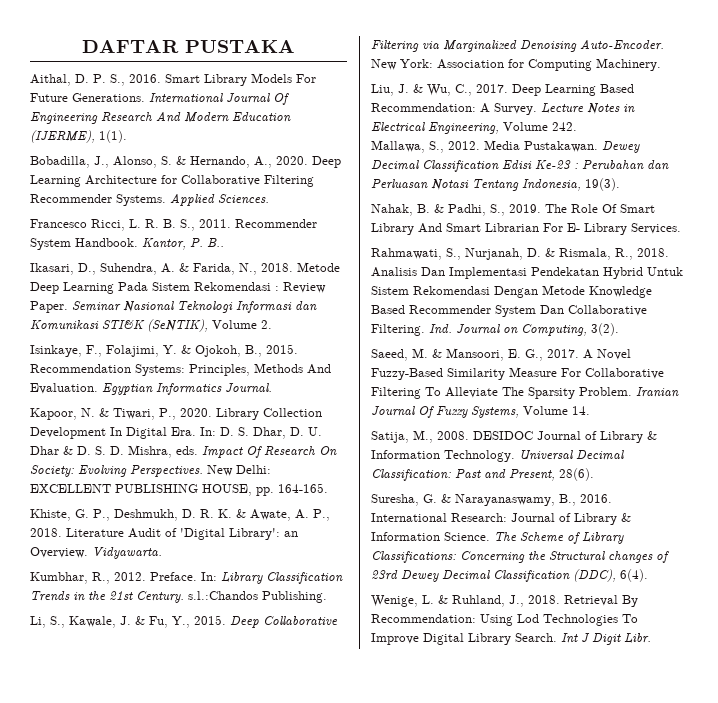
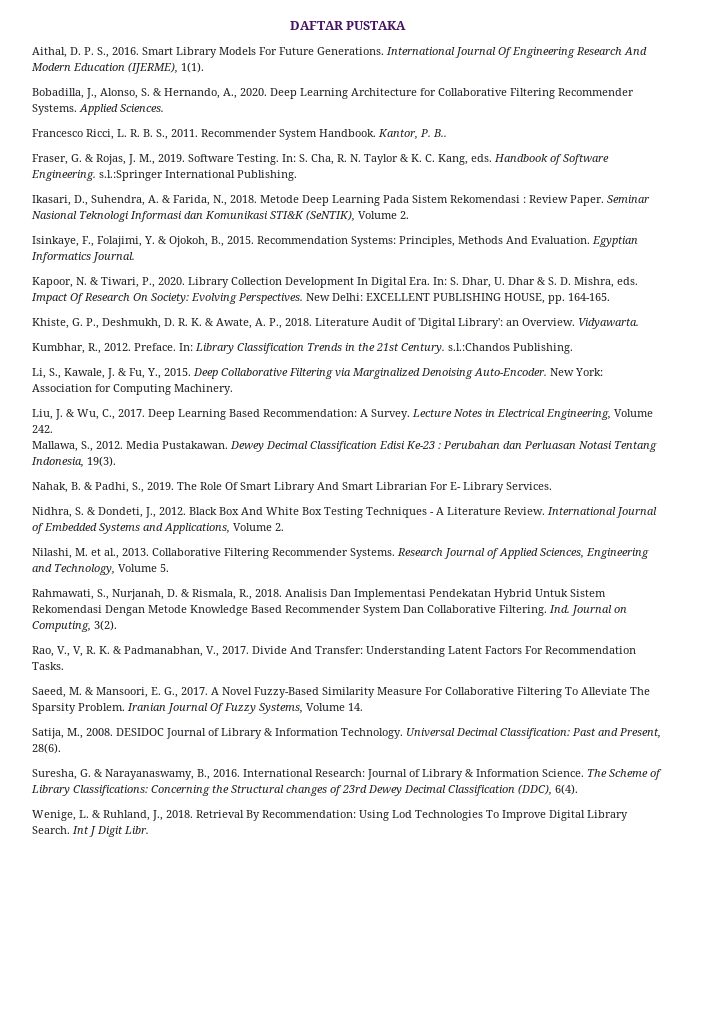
+ Fraser, G. & Rojas, J. M., 2019. Software Testing. In: S. Cha, R. N. Taylor & K. C. Kang, eds. Handbook of Software Engineering. s.l.:Springer International Publishing.
- Library Collection Development In Digital Era. In: D. S. Dhar, D. U. Dhar & D. S. D. Mishra, eds. Impact Of Research On Society: Evolving Perspectives.
+ Library Collection Development In Digital Era. In: S. Dhar, U. Dhar & S. D. Mishra, eds. Impact Of Research On Society: Evolving Perspectives.
+ Nidhra, S. & Dondeti, J., 2012. Black Box And White Box Testing Techniques - A Literature Review. International Journal of Embedded Systems and Applications, Volume 2.
+ Nilashi, M. et al., 2013. Collaborative Filtering Recommender Systems. Research Journal of Applied Sciences, Engineering and Technology, Volume 5.
+ Rao, V., V, R. K. & Padmanabhan, V., 2017. Divide And Transfer: Understanding Latent Factors For Recommendation Tasks.

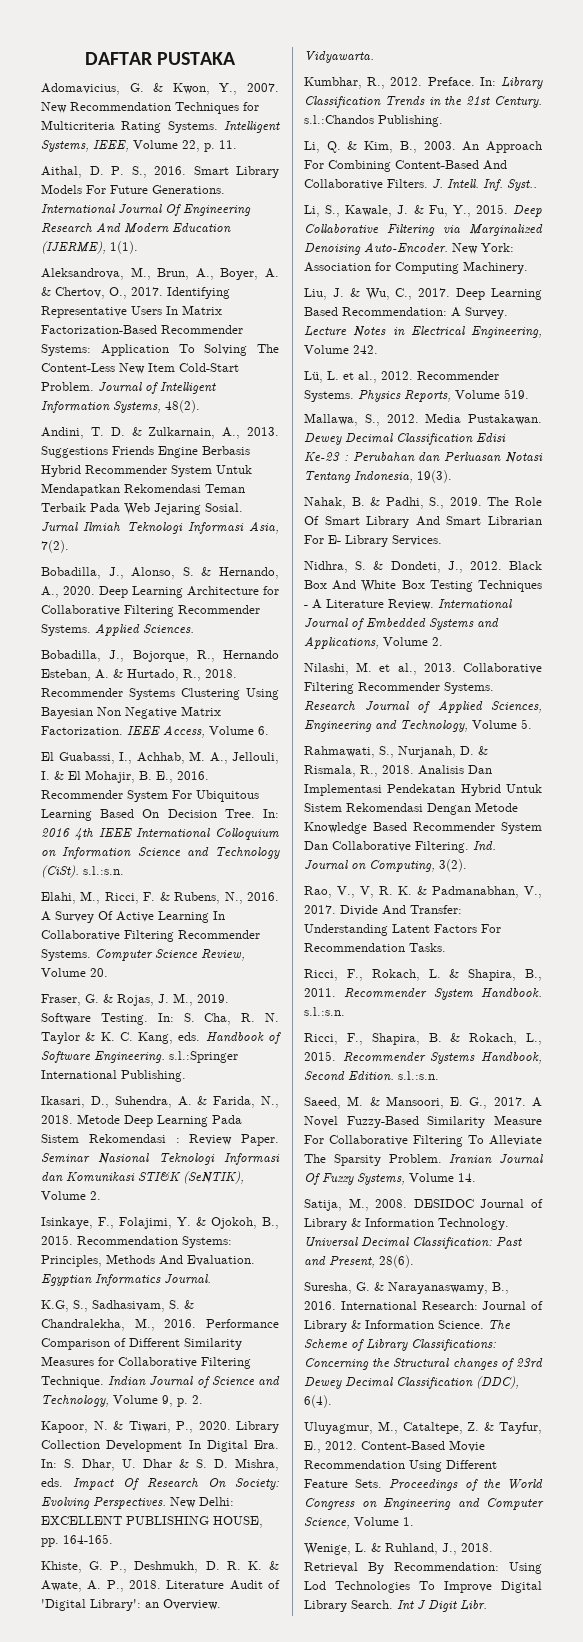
+ Adomavicius, G. & Kwon, Y., 2007. New Recommendation Techniques for Multicriteria Rating Systems. Intelligent Systems, IEEE, Volume 22, p. 11.
+ Aleksandrova, M., Brun, A., Boyer, A. & Chertov, O., 2017. Identifying Representative Users In Matrix Factorization-Based Recommender Systems: Application To Solving The Content-Less New Item Cold-Start Problem. Journal of Intelligent Information Systems, 48(2).
+ Andini, T. D. & Zulkarnain, A., 2013. Suggestions Friends Engine Berbasis Hybrid Recommender System Untuk Mendapatkan Rekomendasi Teman Terbaik Pada Web Jejaring Sosial. Jurnal Ilmiah Teknologi Informasi Asia, 7(2).
- Francesco Ricci, L. R. B. S., 2011. Recommender System Handbook. Kantor, P. B..
+ Bobadilla, J., Bojorque, R., Hernando Esteban, A. & Hurtado, R., 2018. Recommender Systems Clustering Using Bayesian Non Negative Matrix Factorization. IEEE Access, Volume 6.
+ El Guabassi, I., Achhab, M. A., Jellouli, I. & El Mohajir, B. E., 2016. Recommender System For Ubiquitous Learning Based On Decision Tree. In: 2016 4th IEEE International Colloquium on Information Science and Technology (CiSt). s.l.:s.n.
+ Elahi, M., Ricci, F. & Rubens, N., 2016. A Survey Of Active Learning In Collaborative Filtering Recommender Systems. Computer Science Review, Volume 20.
+ K.G, S., Sadhasivam, S. & Chandralekha, M., 2016. Performance Comparison of Different Similarity Measures for Collaborative Filtering Technique. Indian Journal of Science and Technology, Volume 9, p. 2.
+ Li, Q. & Kim, B., 2003. An Approach For Combining Content-Based And Collaborative Filters. J. Intell. Inf. Syst..
+ Lü, L. et al., 2012. Recommender Systems. Physics Reports, Volume 519.
+ Ricci, F., Rokach, L. & Shapira, B., 2011. Recommender System Handbook. s.l.:s.n.
+ Ricci, F., Shapira, B. & Rokach, L., 2015. Recommender Systems Handbook, Second Edition. s.l.:s.n.
+ Uluyagmur, M., Cataltepe, Z. & Tayfur, E., 2012. Content-Based Movie Recommendation Using Different Feature Sets. Proceedings of the World Congress on Engineering and Computer Science, Volume 1.

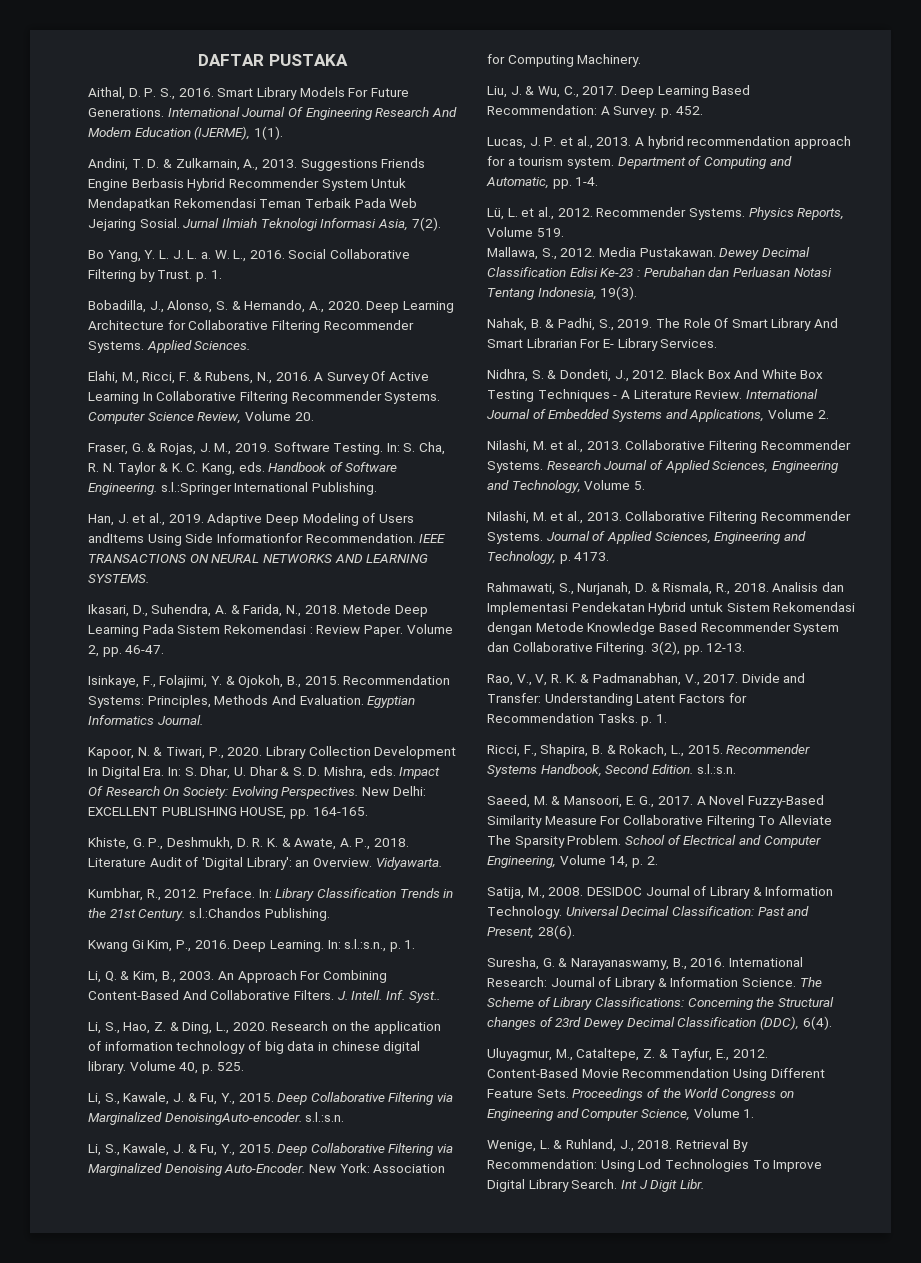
- Adomavicius, G. & Kwon, Y., 2007. New Recommendation Techniques for Multicriteria Rating Systems. Intelligent Systems, IEEE, Volume 22, p. 11.
- Aleksandrova, M., Brun, A., Boyer, A. & Chertov, O., 2017. Identifying Representative Users In Matrix Factorization-Based Recommender Systems: Application To Solving The Content-Less New Item Cold-Start Problem. Journal of Intelligent Information Systems, 48(2).
+ Bo Yang, Y. L. J. L. a. W. L., 2016. Social Collaborative Filtering by Trust. p. 1.
- Bobadilla, J., Bojorque, R., Hernando Esteban, A. & Hurtado, R., 2018. Recommender Systems Clustering Using Bayesian Non Negative Matrix Factorization. IEEE Access, Volume 6.
- El Guabassi, I., Achhab, M. A., Jellouli, I. & El Mohajir, B. E., 2016. Recommender System For Ubiquitous Learning Based On Decision Tree. In: 2016 4th IEEE International Colloquium on Information Science and Technology (CiSt). s.l.:s.n.
+ Han, J. et al., 2019. Adaptive Deep Modeling of Users andItems Using Side Informationfor Recommendation. IEEE TRANSACTIONS ON NEURAL NETWORKS AND LEARNING SYSTEMS.
- Seminar Nasional Teknologi Informasi dan Komunikasi STI&K (SeNTIK), Volume 2.
+ Volume 2, pp. 46-47.
- K.G, S., Sadhasivam, S. & Chandralekha, M., 2016. Performance Comparison of Different Similarity Measures for Collaborative Filtering Technique. Indian Journal of Science and Technology, Volume 9, p. 2.
+ Kwang Gi Kim, P., 2016. Deep Learning. In: s.l.:s.n., p. 1.
+ Li, S., Hao, Z. & Ding, L., 2020. Research on the application of information technology of big data in chinese digital library. Volume 40, p. 525.
+ Li, S., Kawale, J. & Fu, Y., 2015. Deep Collaborative Filtering via Marginalized DenoisingAuto-encoder. s.l.:s.n.
- Deep Learning Based Recommendation: A Survey. Lecture Notes in Electrical Engineering, Volume 242.
+ Deep Learning Based Recommendation: A Survey. p. 452.
+ Lucas, J. P. et al., 2013. A hybrid recommendation approach for a tourism system. Department of Computing and Automatic, pp. 1-4.
+ Nilashi, M. et al., 2013. Collaborative Filtering Recommender Systems. Journal of Applied Sciences, Engineering and Technology, p. 4173.
- Analisis Dan Implementasi Pendekatan Hybrid Untuk Sistem Rekomendasi Dengan Metode Knowledge Based Recommender System Dan Collaborative Filtering.
+ Analisis dan Implementasi Pendekatan Hybrid untuk Sistem Rekomendasi dengan Metode Knowledge Based Recommender System dan Collaborative Filtering.
- Ind. Journal on Computing, 3(2).
+ 3(2), pp. 12-13.
- Divide And Transfer: Understanding Latent Factors For Recommendation Tasks.
- Ricci, F., Rokach, L. & Shapira, B., 2011. Recommender System Handbook. s.l.:s.n.
+ Divide and Transfer: Understanding Latent Factors for Recommendation Tasks. p. 1.
- Iranian Journal Of Fuzzy Systems, Volume 14.
+ School of Electrical and Computer Engineering, Volume 14, p. 2.

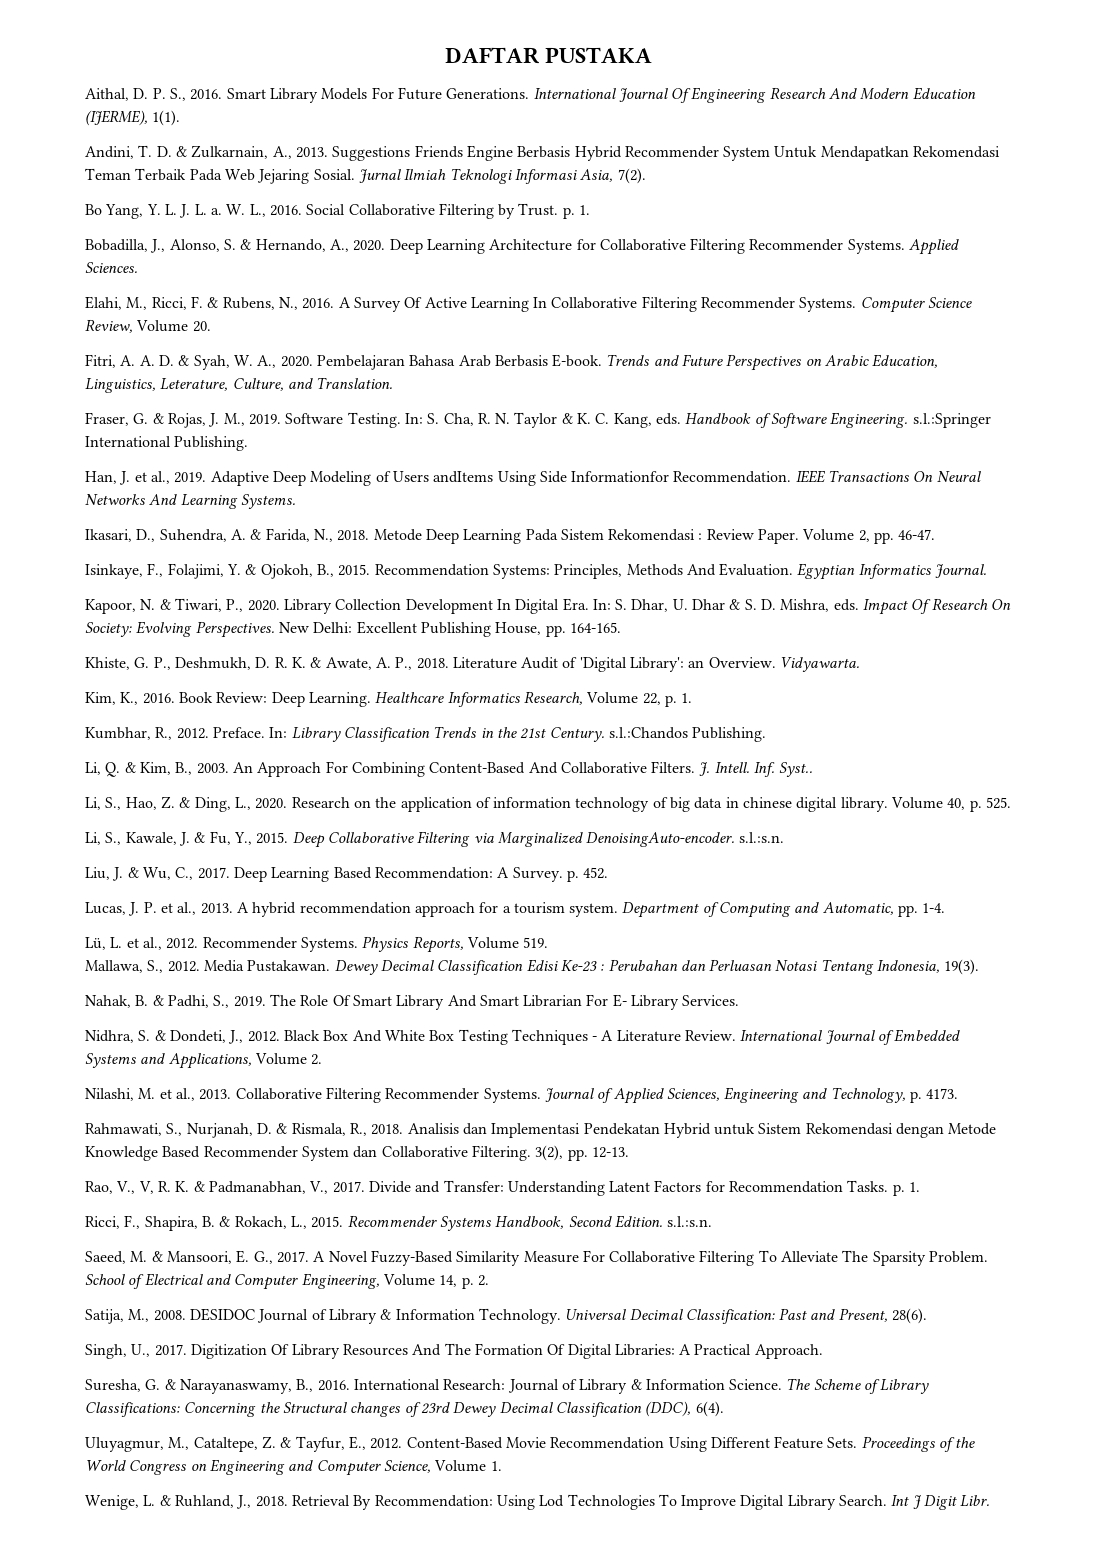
+ Fitri, A. A. D. & Syah, W. A., 2020. Pembelajaran Bahasa Arab Berbasis E-book. Trends and Future Perspectives on Arabic Education, Linguistics, Leterature, Culture, and Translation.
- IEEE TRANSACTIONS ON NEURAL NETWORKS AND LEARNING SYSTEMS.
+ IEEE Transactions On Neural Networks And Learning Systems.
- New Delhi: EXCELLENT PUBLISHING HOUSE, pp. 164-165.
+ New Delhi: Excellent Publishing House, pp. 164-165.
+ Kim, K., 2016. Book Review: Deep Learning. Healthcare Informatics Research, Volume 22, p. 1.
- Kwang Gi Kim, P., 2016. Deep Learning. In: s.l.:s.n., p. 1.
- Li, S., Kawale, J. & Fu, Y., 2015. Deep Collaborative Filtering via Marginalized Denoising Auto-Encoder. New York: Association for Computing Machinery.
- Nilashi, M. et al., 2013. Collaborative Filtering Recommender Systems. Research Journal of Applied Sciences, Engineering and Technology, Volume 5.
+ Singh, U., 2017. Digitization Of Library Resources And The Formation Of Digital Libraries: A Practical Approach.

